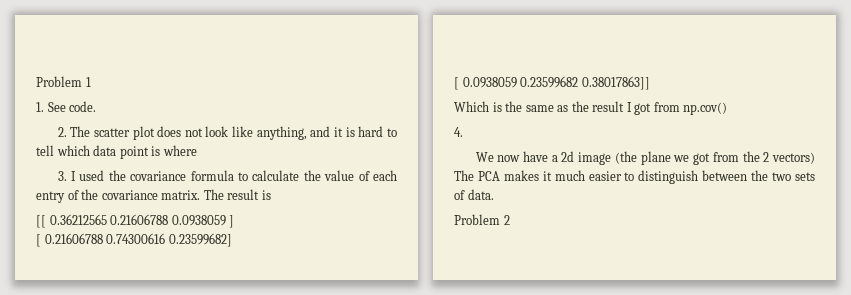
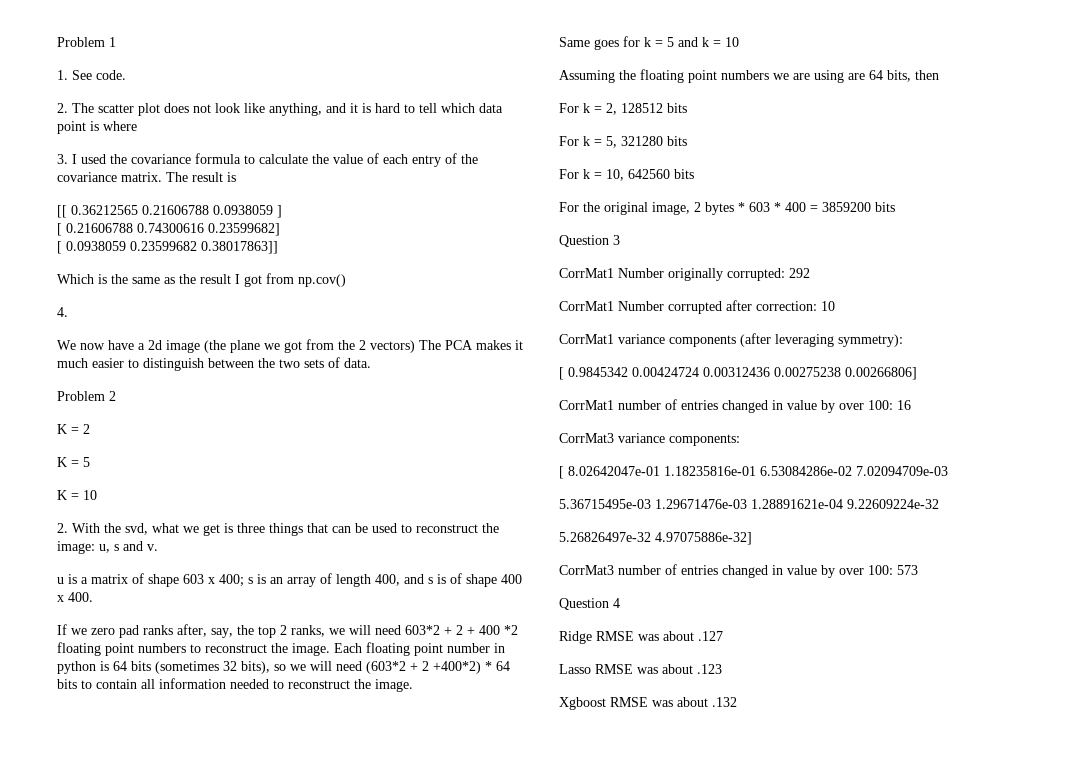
+ K = 2
+ K = 5
+ K = 10
+ 2. With the svd, what we get is three things that can be used to reconstruct the image: u, s and v.
+ u is a matrix of shape 603 x 400; s is an array of length 400, and s is of shape 400 x 400.
+ If we zero pad ranks after, say, the top 2 ranks, we will need 603*2 + 2 + 400 *2 floating point numbers to reconstruct the image. Each floating point number in python is 64 bits (sometimes 32 bits), so we will need (603*2 + 2 +400*2) * 64 bits to contain all information needed to reconstruct the image.
+ Same goes for k = 5 and k = 10
+ Assuming the floating point numbers we are using are 64 bits, then
+ For k = 2, 128512 bits
+ For k = 5, 321280 bits
+ For k = 10, 642560 bits
+ For the original image, 2 bytes * 603 * 400 = 3859200 bits
+ Question 3
+ CorrMat1 Number originally corrupted: 292
+ CorrMat1 Number corrupted after correction: 10
+ CorrMat1 variance components (after leveraging symmetry):
+ [ 0.9845342 0.00424724 0.00312436 0.00275238 0.00266806]
+ CorrMat1 number of entries changed in value by over 100: 16
+ CorrMat3 variance components:
+ [ 8.02642047e-01 1.18235816e-01 6.53084286e-02 7.02094709e-03
+ 5.36715495e-03 1.29671476e-03 1.28891621e-04 9.22609224e-32
+ 5.26826497e-32 4.97075886e-32]
+ CorrMat3 number of entries changed in value by over 100: 573
+ Question 4
+ Ridge RMSE was about .127
+ Lasso RMSE was about .123
+ Xgboost RMSE was about .132

